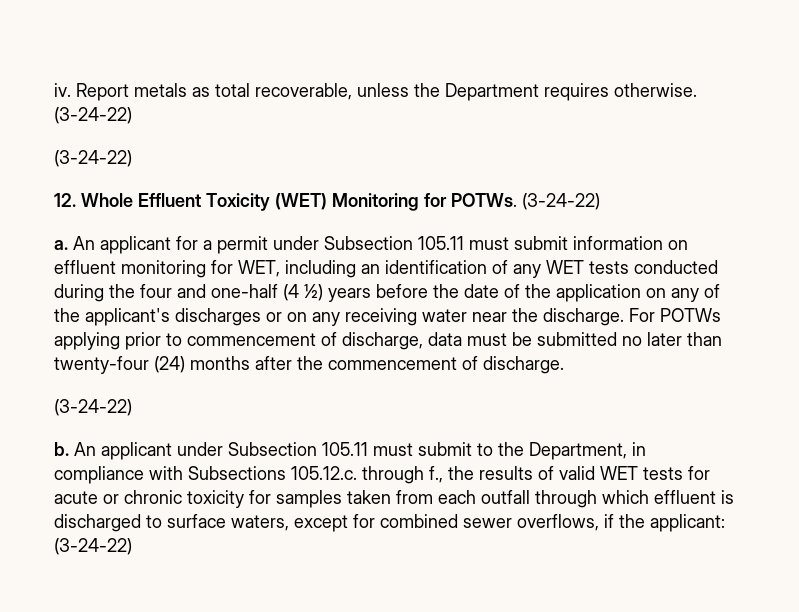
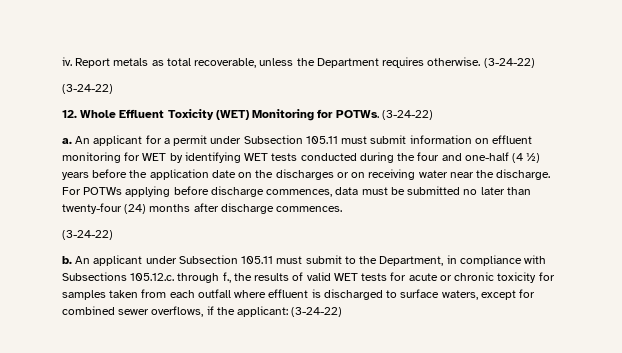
- An applicant for a permit under Subsection 105.11 must submit information on effluent monitoring for WET, including an identification of any WET tests conducted during the four and one-half (4 ½) years before the date of the application on any of the applicant's discharges or on any receiving water near the discharge.
+ An applicant for a permit under Subsection 105.11 must submit information on effluent monitoring for WET by identifying WET tests conducted during the four and one-half (4 ½) years before the application date on the discharges or on receiving water near the discharge.
- For POTWs applying prior to commencement of discharge, data must be submitted no later than twenty-four (24) months after the commencement of discharge.
+ For POTWs applying before discharge commences, data must be submitted no later than twenty-four (24) months after discharge commences.
- An applicant under Subsection 105.11 must submit to the Department, in compliance with Subsections 105.12.c. through f., the results of valid WET tests for acute or chronic toxicity for samples taken from each outfall through which effluent is discharged to surface waters, except for combined sewer overflows, if the applicant: (3-24-22)
+ An applicant under Subsection 105.11 must submit to the Department, in compliance with Subsections 105.12.c. through f., the results of valid WET tests for acute or chronic toxicity for samples taken from each outfall where effluent is discharged to surface waters, except for combined sewer overflows, if the applicant: (3-24-22)

